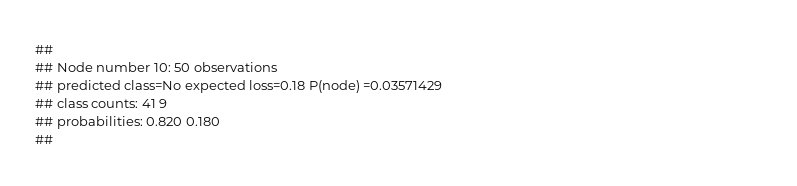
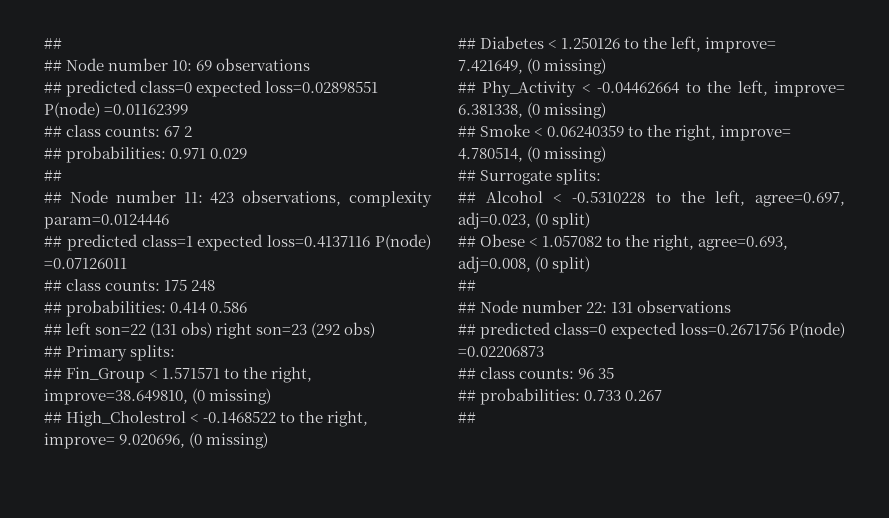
- ## Node number 10: 50 observations
- ## predicted class=No expected loss=0.18 P(node) =0.03571429
- ## class counts: 41 9
- ## probabilities: 0.820 0.180
+ ## Node number 10: 69 observations
+ ## predicted class=0 expected loss=0.02898551 P(node) =0.01162399
+ ## class counts: 67 2
+ ## probabilities: 0.971 0.029
+ ##
+ ## Node number 11: 423 observations, complexity param=0.0124446
+ ## predicted class=1 expected loss=0.4137116 P(node) =0.07126011
+ ## class counts: 175 248
+ ## probabilities: 0.414 0.586
+ ## left son=22 (131 obs) right son=23 (292 obs)
+ ## Primary splits:
+ ## Fin_Group < 1.571571 to the right, improve=38.649810, (0 missing)
+ ## High_Cholestrol < -0.1468522 to the right, improve= 9.020696, (0 missing)
+ ## Diabetes < 1.250126 to the left, improve= 7.421649, (0 missing)
+ ## Phy_Activity < -0.04462664 to the left, improve= 6.381338, (0 missing)
+ ## Smoke < 0.06240359 to the right, improve= 4.780514, (0 missing)
+ ## Surrogate splits:
+ ## Alcohol < -0.5310228 to the left, agree=0.697, adj=0.023, (0 split)
+ ## Obese < 1.057082 to the right, agree=0.693, adj=0.008, (0 split)
+ ##
+ ## Node number 22: 131 observations
+ ## predicted class=0 expected loss=0.2671756 P(node) =0.02206873
+ ## class counts: 96 35
+ ## probabilities: 0.733 0.267

